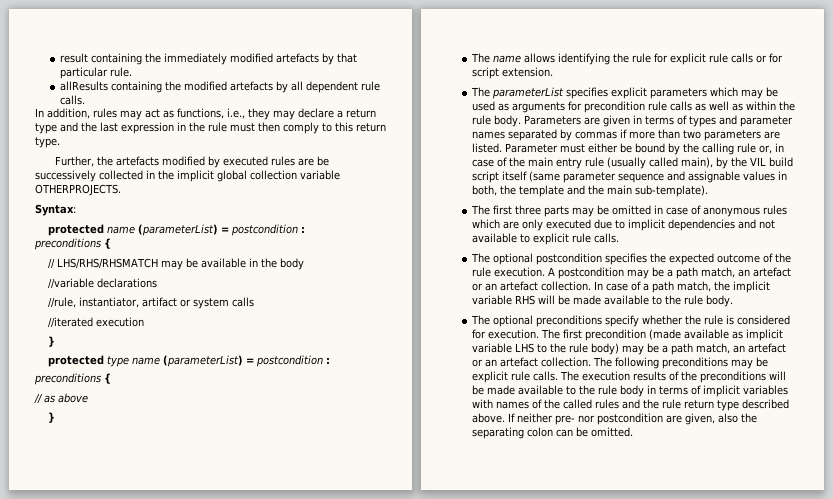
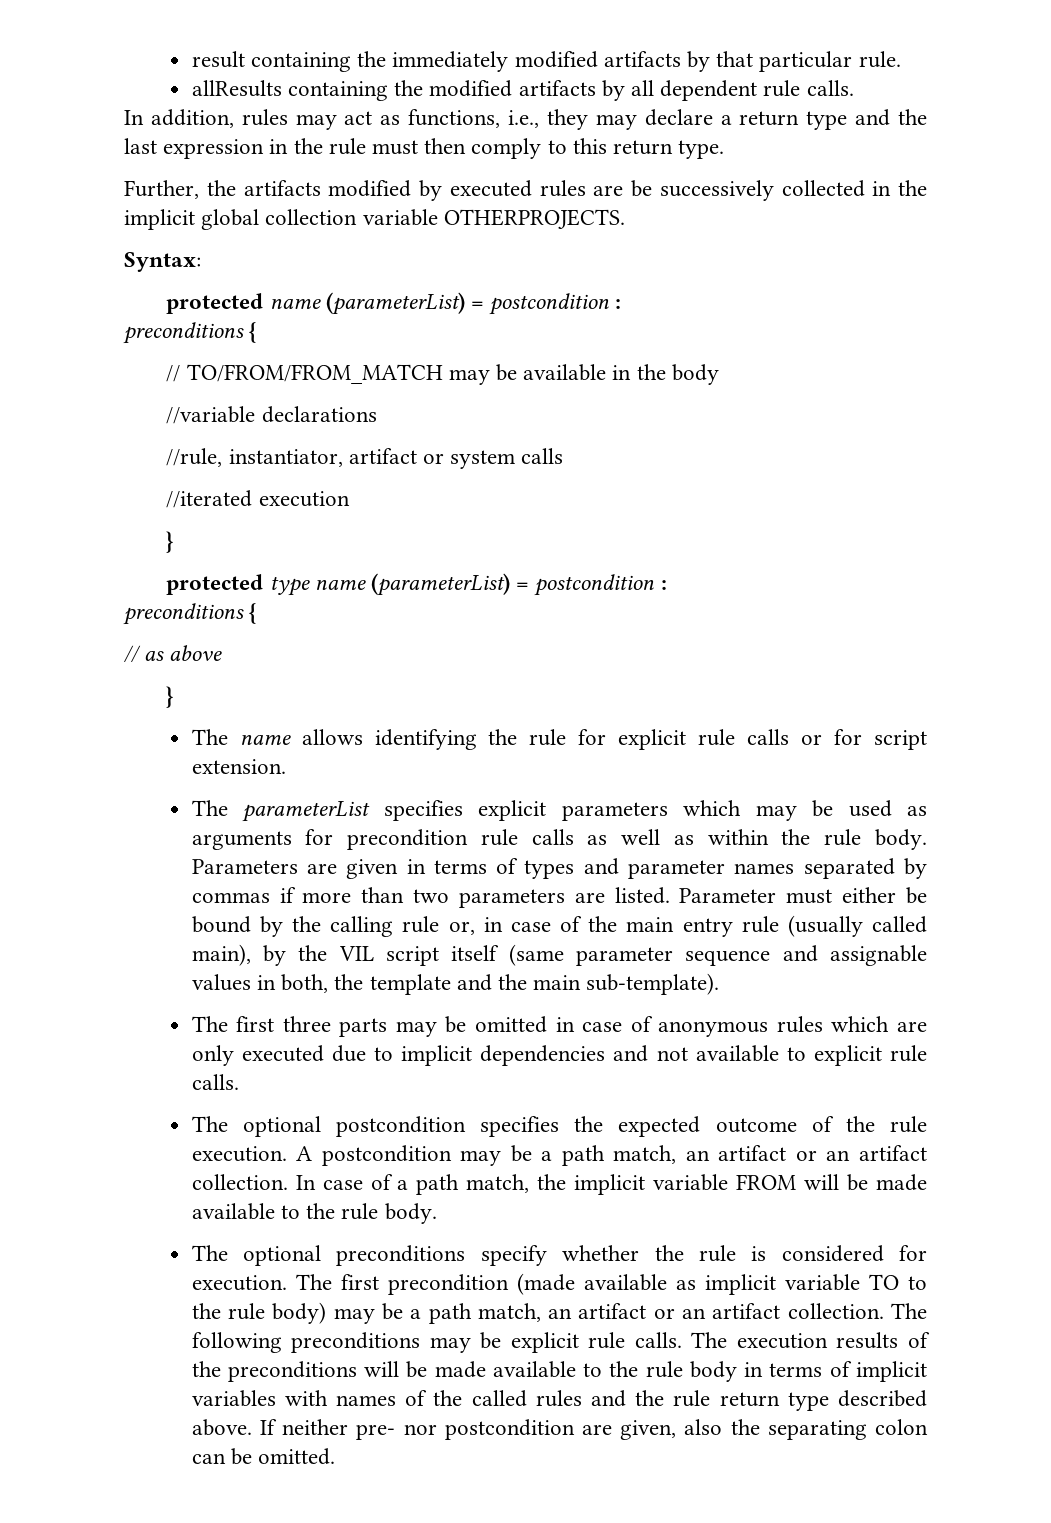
- result containing the immediately modified artefacts by that particular rule.
+ result containing the immediately modified artifacts by that particular rule.
- allResults containing the modified artefacts by all dependent rule calls.
+ allResults containing the modified artifacts by all dependent rule calls.
- Further, the artefacts modified by executed rules are be successively collected in the implicit global collection variable OTHERPROJECTS.
+ Further, the artifacts modified by executed rules are be successively collected in the implicit global collection variable OTHERPROJECTS.
- // LHS/RHS/RHSMATCH may be available in the body
+ // TO/FROM/FROM_MATCH may be available in the body
- Parameter must either be bound by the calling rule or, in case of the main entry rule (usually called main), by the VIL build script itself (same parameter sequence and assignable values in both, the template and the main sub-template).
+ Parameter must either be bound by the calling rule or, in case of the main entry rule (usually called main), by the VIL script itself (same parameter sequence and assignable values in both, the template and the main sub-template).
- A postcondition may be a path match, an artefact or an artefact collection.
+ A postcondition may be a path match, an artifact or an artifact collection.
- In case of a path match, the implicit variable RHS will be made available to the rule body.
+ In case of a path match, the implicit variable FROM will be made available to the rule body.
- The first precondition (made available as implicit variable LHS to the rule body) may be a path match, an artefact or an artefact collection.
+ The first precondition (made available as implicit variable TO to the rule body) may be a path match, an artifact or an artifact collection.

